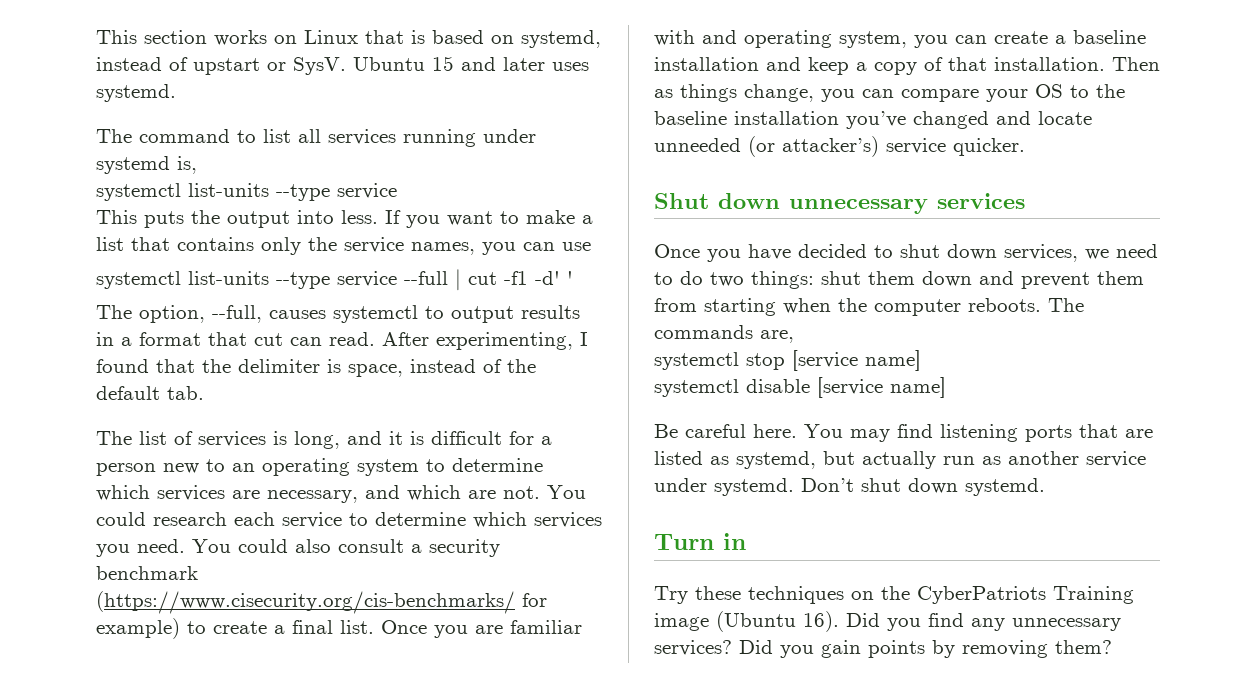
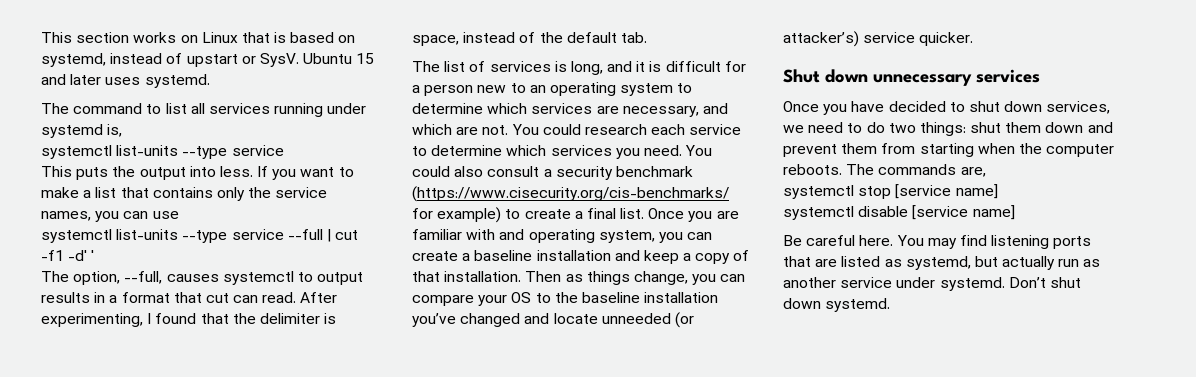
- Turn in
- Try these techniques on the CyberPatriots Training image (Ubuntu 16). Did you find any unnecessary services? Did you gain points by removing them?

